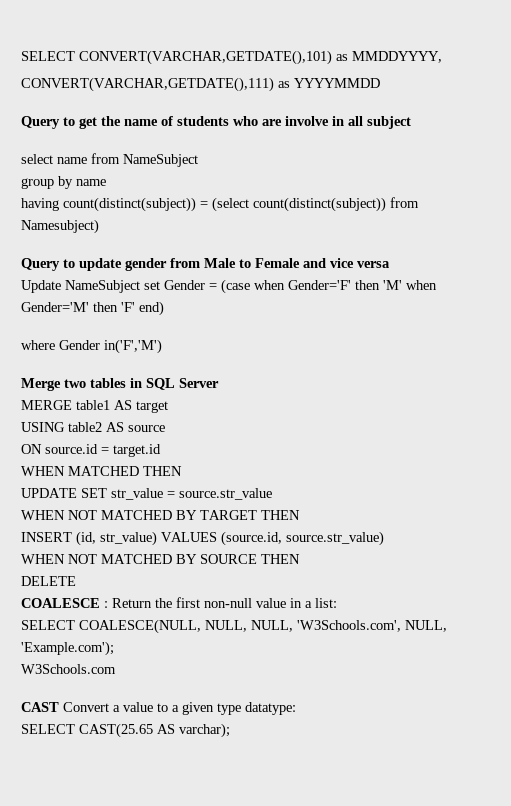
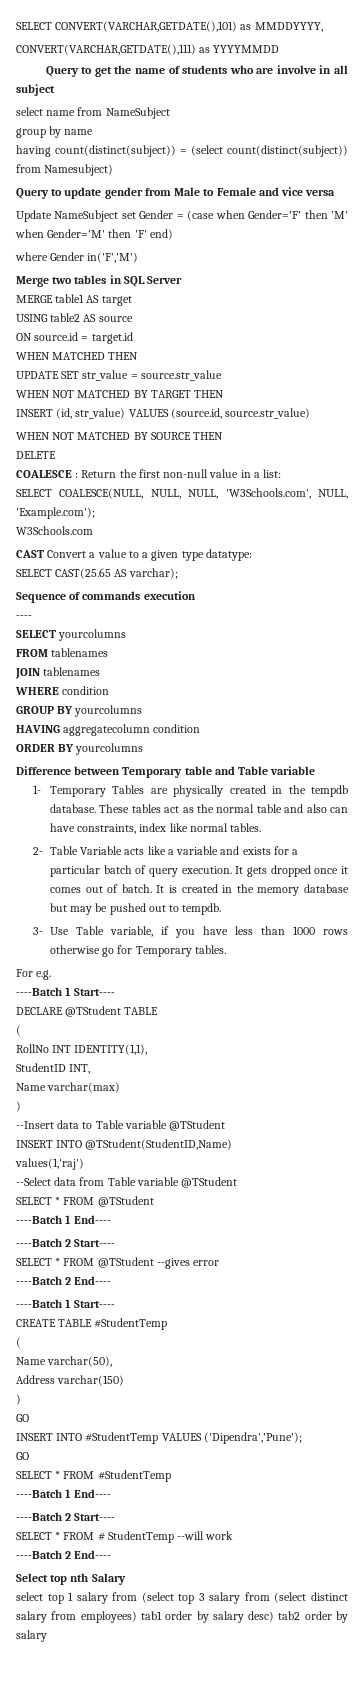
+ Sequence of commands execution
+ ----
+ SELECT yourcolumns
+ FROM tablenames
+ JOIN tablenames
+ WHERE condition
+ GROUP BY yourcolumns
+ HAVING aggregatecolumn condition
+ ORDER BY yourcolumns
+ Difference between Temporary table and Table variable
+ 1- Temporary Tables are physically created in the tempdb database. These tables act as the normal table and also can have constraints, index like normal tables.
+ 2- Table Variable acts like a variable and exists for a particular batch of query execution. It gets dropped once it comes out of batch. It is created in the memory database but may be pushed out to tempdb.
+ 3- Use Table variable, if you have less than 1000 rows otherwise go for Temporary tables.
+ For e.g.
+ ----Batch 1 Start----
+ DECLARE @TStudent TABLE
+ (
+ RollNo INT IDENTITY(1,1),
+ StudentID INT,
+ Name varchar(max)
+ )
+ --Insert data to Table variable @TStudent
+ INSERT INTO @TStudent(StudentID,Name)
+ values(1,'raj')
+ --Select data from Table variable @TStudent
+ SELECT * FROM @TStudent
+ ----Batch 1 End----
+ ----Batch 2 Start----
+ SELECT * FROM @TStudent --gives error
+ ----Batch 2 End----
+ ----Batch 1 Start----
+ CREATE TABLE #StudentTemp
+ (
+ Name varchar(50),
+ Address varchar(150)
+ )
+ GO
+ INSERT INTO #StudentTemp VALUES ('Dipendra','Pune');
+ GO
+ SELECT * FROM #StudentTemp
+ ----Batch 1 End----
+ ----Batch 2 Start----
+ SELECT * FROM # StudentTemp --will work
+ ----Batch 2 End----
+ Select top nth Salary
+ select top 1 salary from (select top 3 salary from (select distinct salary from employees) tab1 order by salary desc) tab2 order by salary

